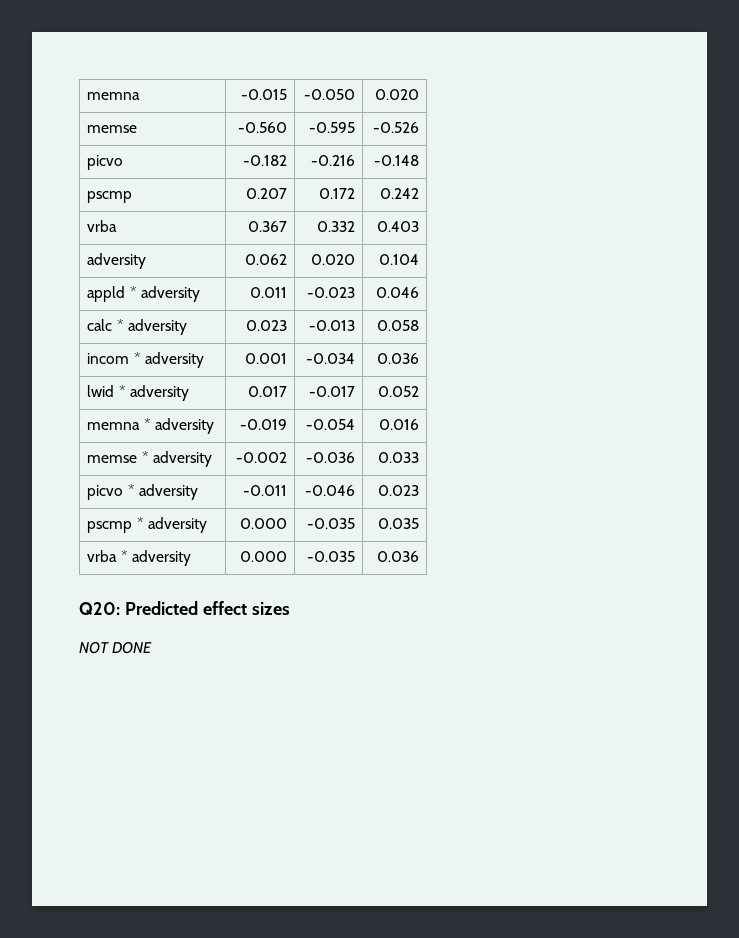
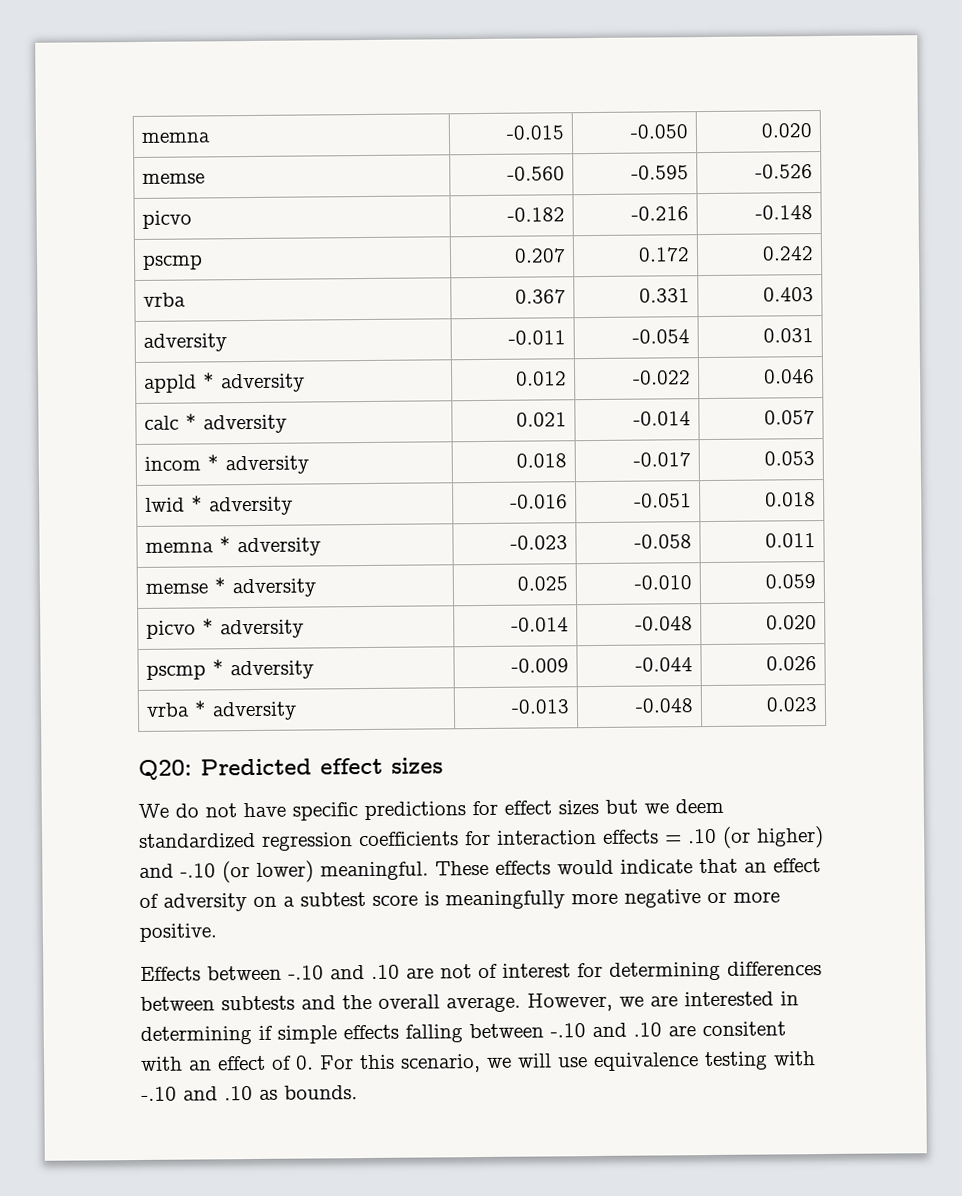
- vrba | 0.367 | 0.332 | 0.403
+ vrba | 0.367 | 0.331 | 0.403
- adversity | 0.062 | 0.020 | 0.104
+ adversity | -0.011 | -0.054 | 0.031
- appld * adversity | 0.011 | -0.023 | 0.046
+ appld * adversity | 0.012 | -0.022 | 0.046
- calc * adversity | 0.023 | -0.013 | 0.058
+ calc * adversity | 0.021 | -0.014 | 0.057
- incom * adversity | 0.001 | -0.034 | 0.036
+ incom * adversity | 0.018 | -0.017 | 0.053
- lwid * adversity | 0.017 | -0.017 | 0.052
+ lwid * adversity | -0.016 | -0.051 | 0.018
- memna * adversity | -0.019 | -0.054 | 0.016
+ memna * adversity | -0.023 | -0.058 | 0.011
- memse * adversity | -0.002 | -0.036 | 0.033
+ memse * adversity | 0.025 | -0.010 | 0.059
- picvo * adversity | -0.011 | -0.046 | 0.023
+ picvo * adversity | -0.014 | -0.048 | 0.020
- pscmp * adversity | 0.000 | -0.035 | 0.035
+ pscmp * adversity | -0.009 | -0.044 | 0.026
- vrba * adversity | 0.000 | -0.035 | 0.036
+ vrba * adversity | -0.013 | -0.048 | 0.023
- NOT DONE
+ We do not have specific predictions for effect sizes but we deem standardized regression coefficients for interaction effects = .10 (or higher) and -.10 (or lower) meaningful. These effects would indicate that an effect of adversity on a subtest score is meaningfully more negative or more positive.
+ Effects between -.10 and .10 are not of interest for determining differences between subtests and the overall average. However, we are interested in determining if simple effects falling between -.10 and .10 are consitent with an effect of 0. For this scenario, we will use equivalence testing with -.10 and .10 as bounds.

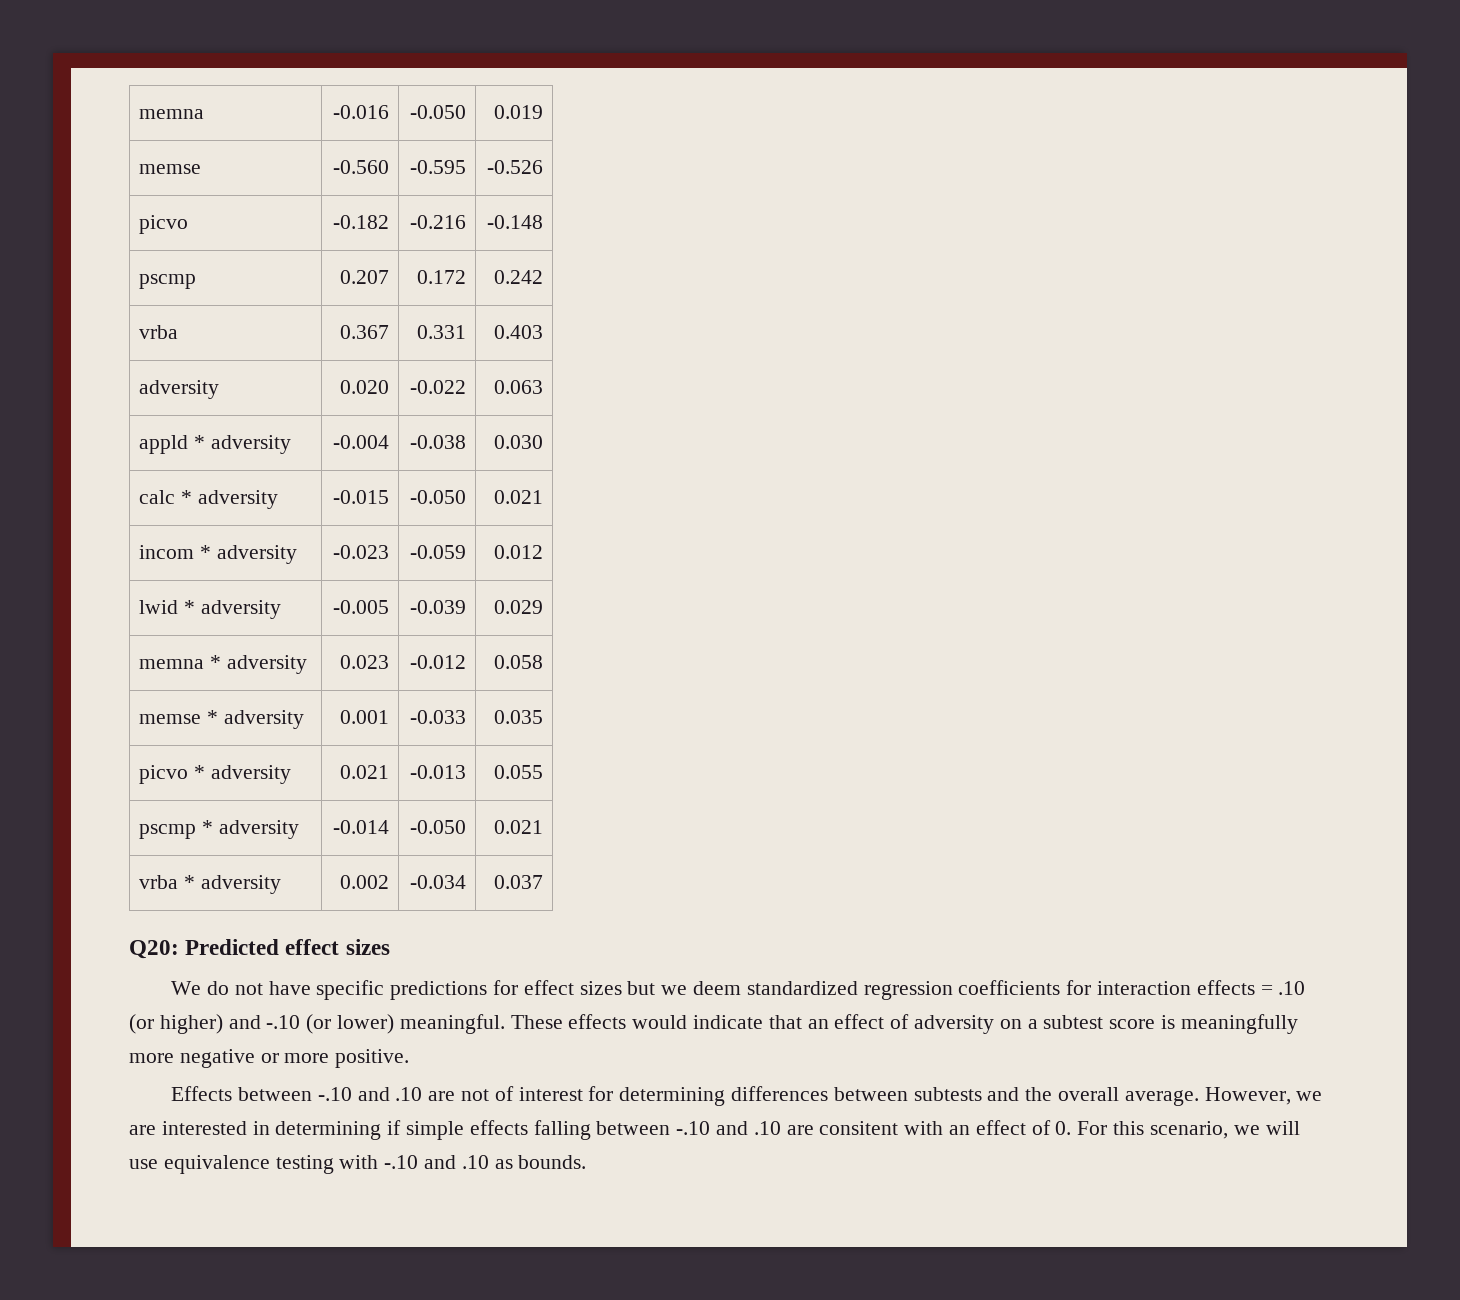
- memna | -0.015 | -0.050 | 0.020
+ memna | -0.016 | -0.050 | 0.019
- adversity | -0.011 | -0.054 | 0.031
+ adversity | 0.020 | -0.022 | 0.063
- appld * adversity | 0.012 | -0.022 | 0.046
+ appld * adversity | -0.004 | -0.038 | 0.030
- calc * adversity | 0.021 | -0.014 | 0.057
+ calc * adversity | -0.015 | -0.050 | 0.021
- incom * adversity | 0.018 | -0.017 | 0.053
+ incom * adversity | -0.023 | -0.059 | 0.012
- lwid * adversity | -0.016 | -0.051 | 0.018
+ lwid * adversity | -0.005 | -0.039 | 0.029
- memna * adversity | -0.023 | -0.058 | 0.011
+ memna * adversity | 0.023 | -0.012 | 0.058
- memse * adversity | 0.025 | -0.010 | 0.059
+ memse * adversity | 0.001 | -0.033 | 0.035
- picvo * adversity | -0.014 | -0.048 | 0.020
+ picvo * adversity | 0.021 | -0.013 | 0.055
- pscmp * adversity | -0.009 | -0.044 | 0.026
+ pscmp * adversity | -0.014 | -0.050 | 0.021
- vrba * adversity | -0.013 | -0.048 | 0.023
+ vrba * adversity | 0.002 | -0.034 | 0.037

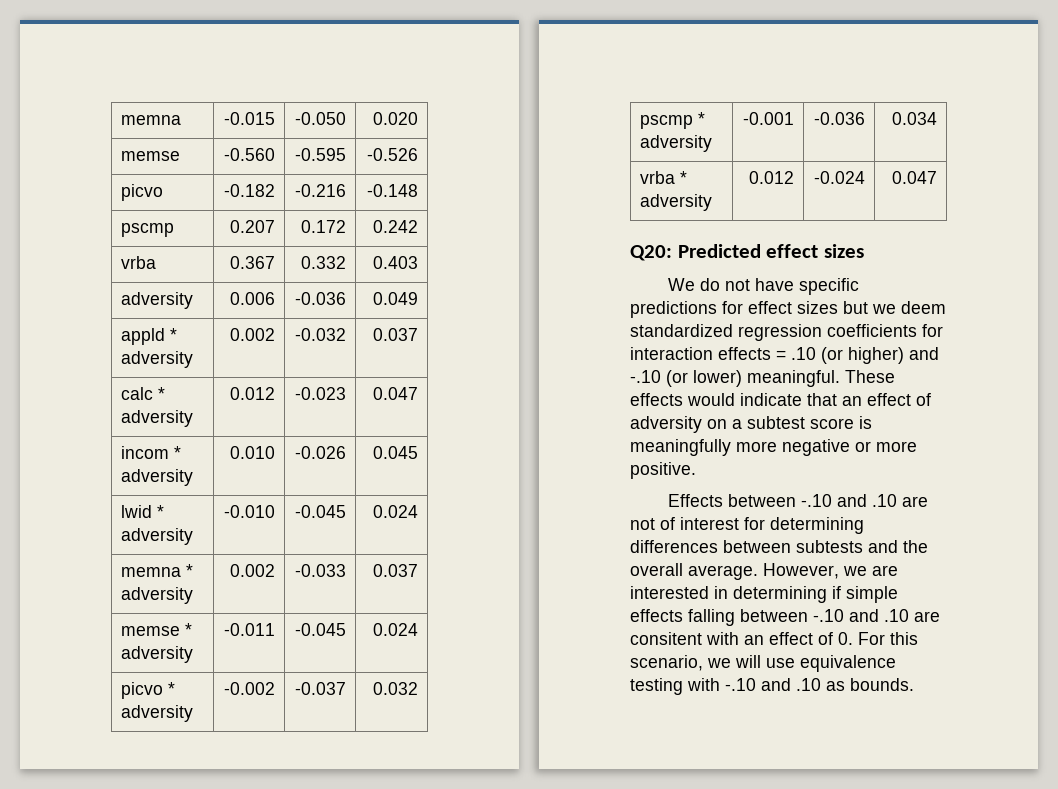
- memna | -0.016 | -0.050 | 0.019
+ memna | -0.015 | -0.050 | 0.020
- vrba | 0.367 | 0.331 | 0.403
+ vrba | 0.367 | 0.332 | 0.403
- adversity | 0.020 | -0.022 | 0.063
+ adversity | 0.006 | -0.036 | 0.049
- appld * adversity | -0.004 | -0.038 | 0.030
+ appld * adversity | 0.002 | -0.032 | 0.037
- calc * adversity | -0.015 | -0.050 | 0.021
+ calc * adversity | 0.012 | -0.023 | 0.047
- incom * adversity | -0.023 | -0.059 | 0.012
+ incom * adversity | 0.010 | -0.026 | 0.045
- lwid * adversity | -0.005 | -0.039 | 0.029
+ lwid * adversity | -0.010 | -0.045 | 0.024
- memna * adversity | 0.023 | -0.012 | 0.058
+ memna * adversity | 0.002 | -0.033 | 0.037
- memse * adversity | 0.001 | -0.033 | 0.035
+ memse * adversity | -0.011 | -0.045 | 0.024
- picvo * adversity | 0.021 | -0.013 | 0.055
+ picvo * adversity | -0.002 | -0.037 | 0.032
- pscmp * adversity | -0.014 | -0.050 | 0.021
+ pscmp * adversity | -0.001 | -0.036 | 0.034
- vrba * adversity | 0.002 | -0.034 | 0.037
+ vrba * adversity | 0.012 | -0.024 | 0.047

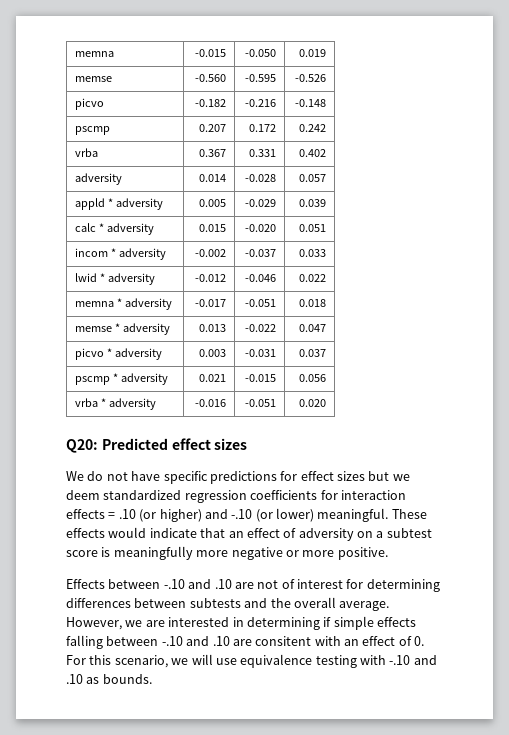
- memna | -0.015 | -0.050 | 0.020
+ memna | -0.015 | -0.050 | 0.019
- vrba | 0.367 | 0.332 | 0.403
- adversity | 0.006 | -0.036 | 0.049
+ vrba | 0.367 | 0.331 | 0.402
+ adversity | 0.014 | -0.028 | 0.057
- appld * adversity | 0.002 | -0.032 | 0.037
+ appld * adversity | 0.005 | -0.029 | 0.039
- calc * adversity | 0.012 | -0.023 | 0.047
+ calc * adversity | 0.015 | -0.020 | 0.051
- incom * adversity | 0.010 | -0.026 | 0.045
- lwid * adversity | -0.010 | -0.045 | 0.024
- memna * adversity | 0.002 | -0.033 | 0.037
- memse * adversity | -0.011 | -0.045 | 0.024
- picvo * adversity | -0.002 | -0.037 | 0.032
+ incom * adversity | -0.002 | -0.037 | 0.033
+ lwid * adversity | -0.012 | -0.046 | 0.022
+ memna * adversity | -0.017 | -0.051 | 0.018
+ memse * adversity | 0.013 | -0.022 | 0.047
+ picvo * adversity | 0.003 | -0.031 | 0.037
- pscmp * adversity | -0.001 | -0.036 | 0.034
+ pscmp * adversity | 0.021 | -0.015 | 0.056
- vrba * adversity | 0.012 | -0.024 | 0.047
+ vrba * adversity | -0.016 | -0.051 | 0.020

